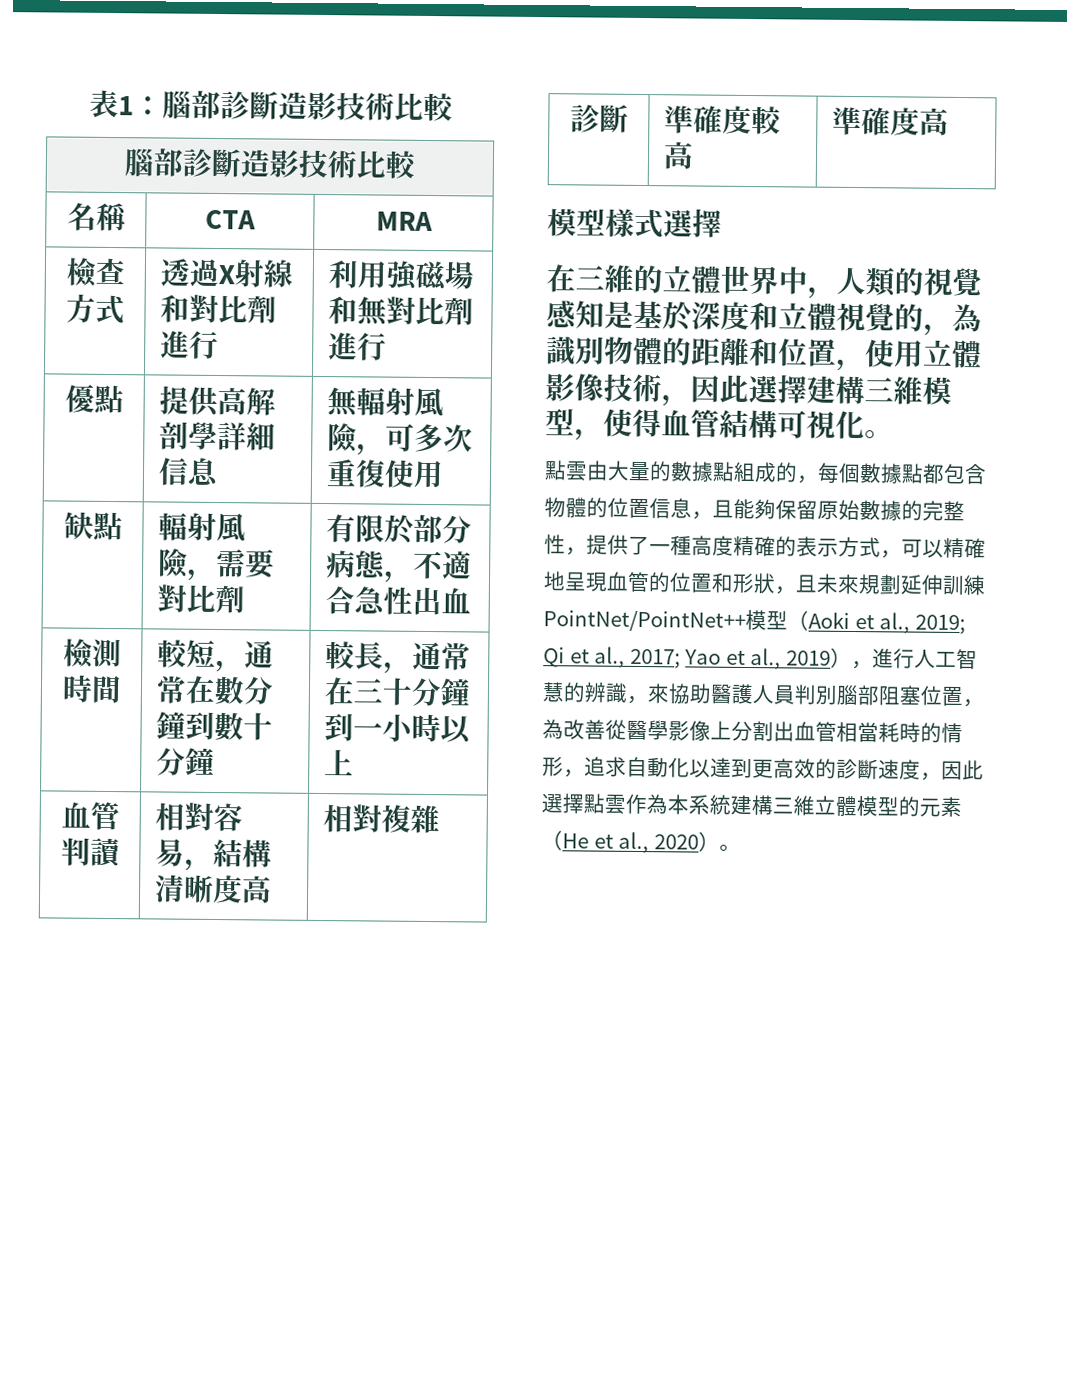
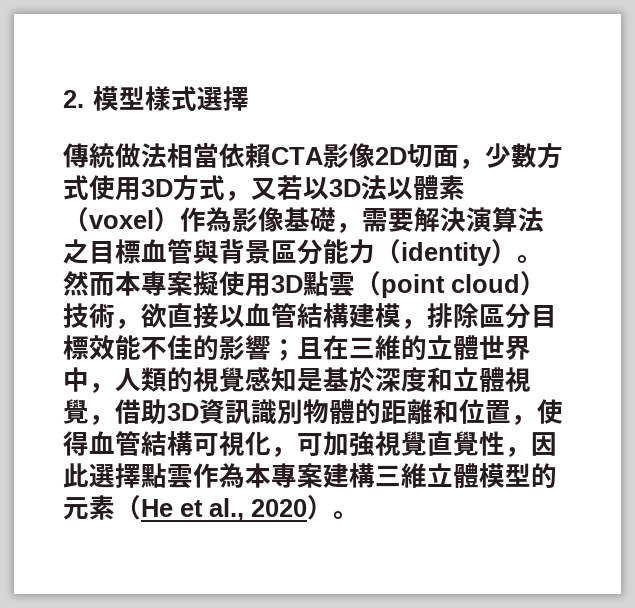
- 表1：腦部診斷造影技術比較
- 腦部診斷造影技術比較
- 名稱 | CTA | MRA
- 檢查方式 | 透過X射線和對比劑進行 | 利用強磁場和無對比劑進行
- 優點 | 提供高解剖學詳細信息 | 無輻射風險，可多次重復使用
- 缺點 | 輻射風險，需要對比劑 | 有限於部分病態，不適合急性出血
- 檢測時間 | 較短，通常在數分鐘到數十分鐘 | 較長，通常在三十分鐘到一小時以上
- 血管判讀 | 相對容易，結構清晰度高 | 相對複雜
- 診斷 | 準確度較高 | 準確度高
- 模型樣式選擇
- 在三維的立體世界中，人類的視覺感知是基於深度和立體視覺的，為識別物體的距離和位置，使用立體影像技術，因此選擇建構三維模型，使得血管結構可視化。
- 點雲由大量的數據點組成的，每個數據點都包含物體的位置信息，且能夠保留原始數據的完整性，提供了一種高度精確的表示方式，可以精確地呈現血管的位置和形狀，且未來規劃延伸訓練PointNet/PointNet++模型（Aoki et al., 2019; Qi et al., 2017; Yao et al., 2019），進行人工智慧的辨識，來協助醫護人員判別腦部阻塞位置，為改善從醫學影像上分割出血管相當耗時的情形，追求自動化以達到更高效的診斷速度，因此選擇點雲作為本系統建構三維立體模型的元素（He et al., 2020）。
+ 2.模型樣式選擇
+ 傳統做法相當依賴CTA影像2D切面，少數方式使用3D方式，又若以3D法以體素（voxel）作為影像基礎，需要解決演算法之目標血管與背景區分能力（identity）。然而本專案擬使用3D點雲（point cloud）技術，欲直接以血管結構建模，排除區分目標效能不佳的影響；且在三維的立體世界中，人類的視覺感知是基於深度和立體視覺，借助3D資訊識別物體的距離和位置，使得血管結構可視化，可加強視覺直覺性，因此選擇點雲作為本專案建構三維立體模型的元素（He et al., 2020）。

